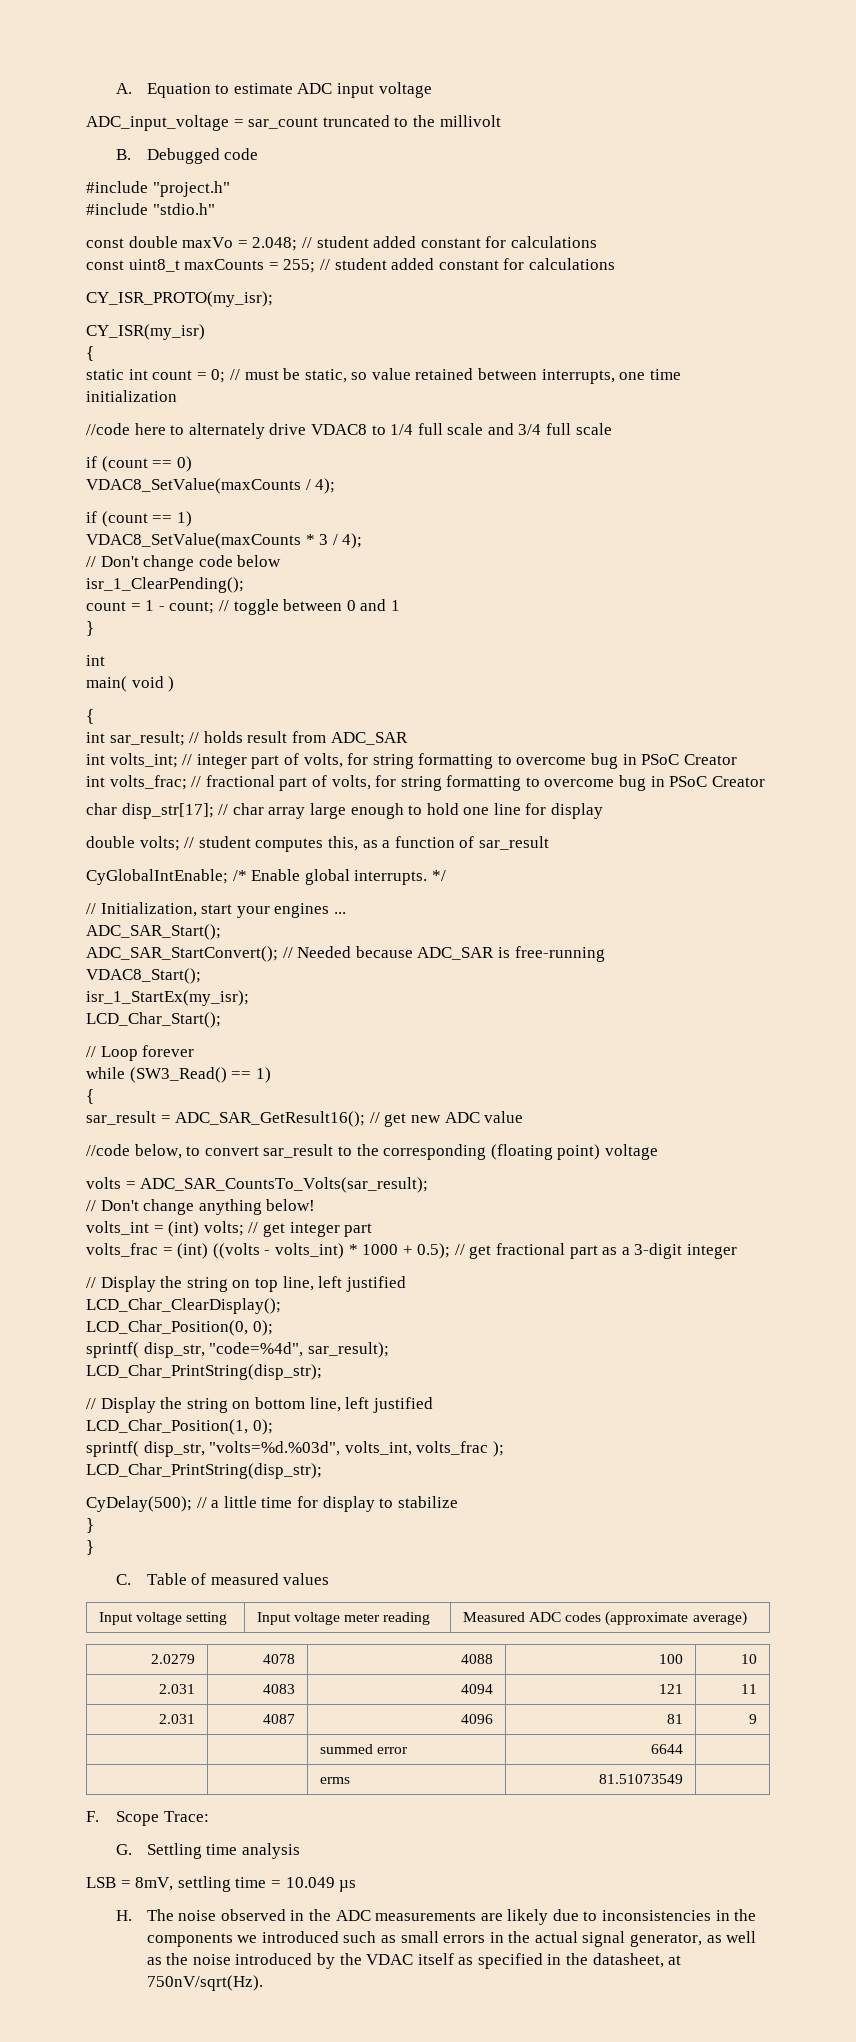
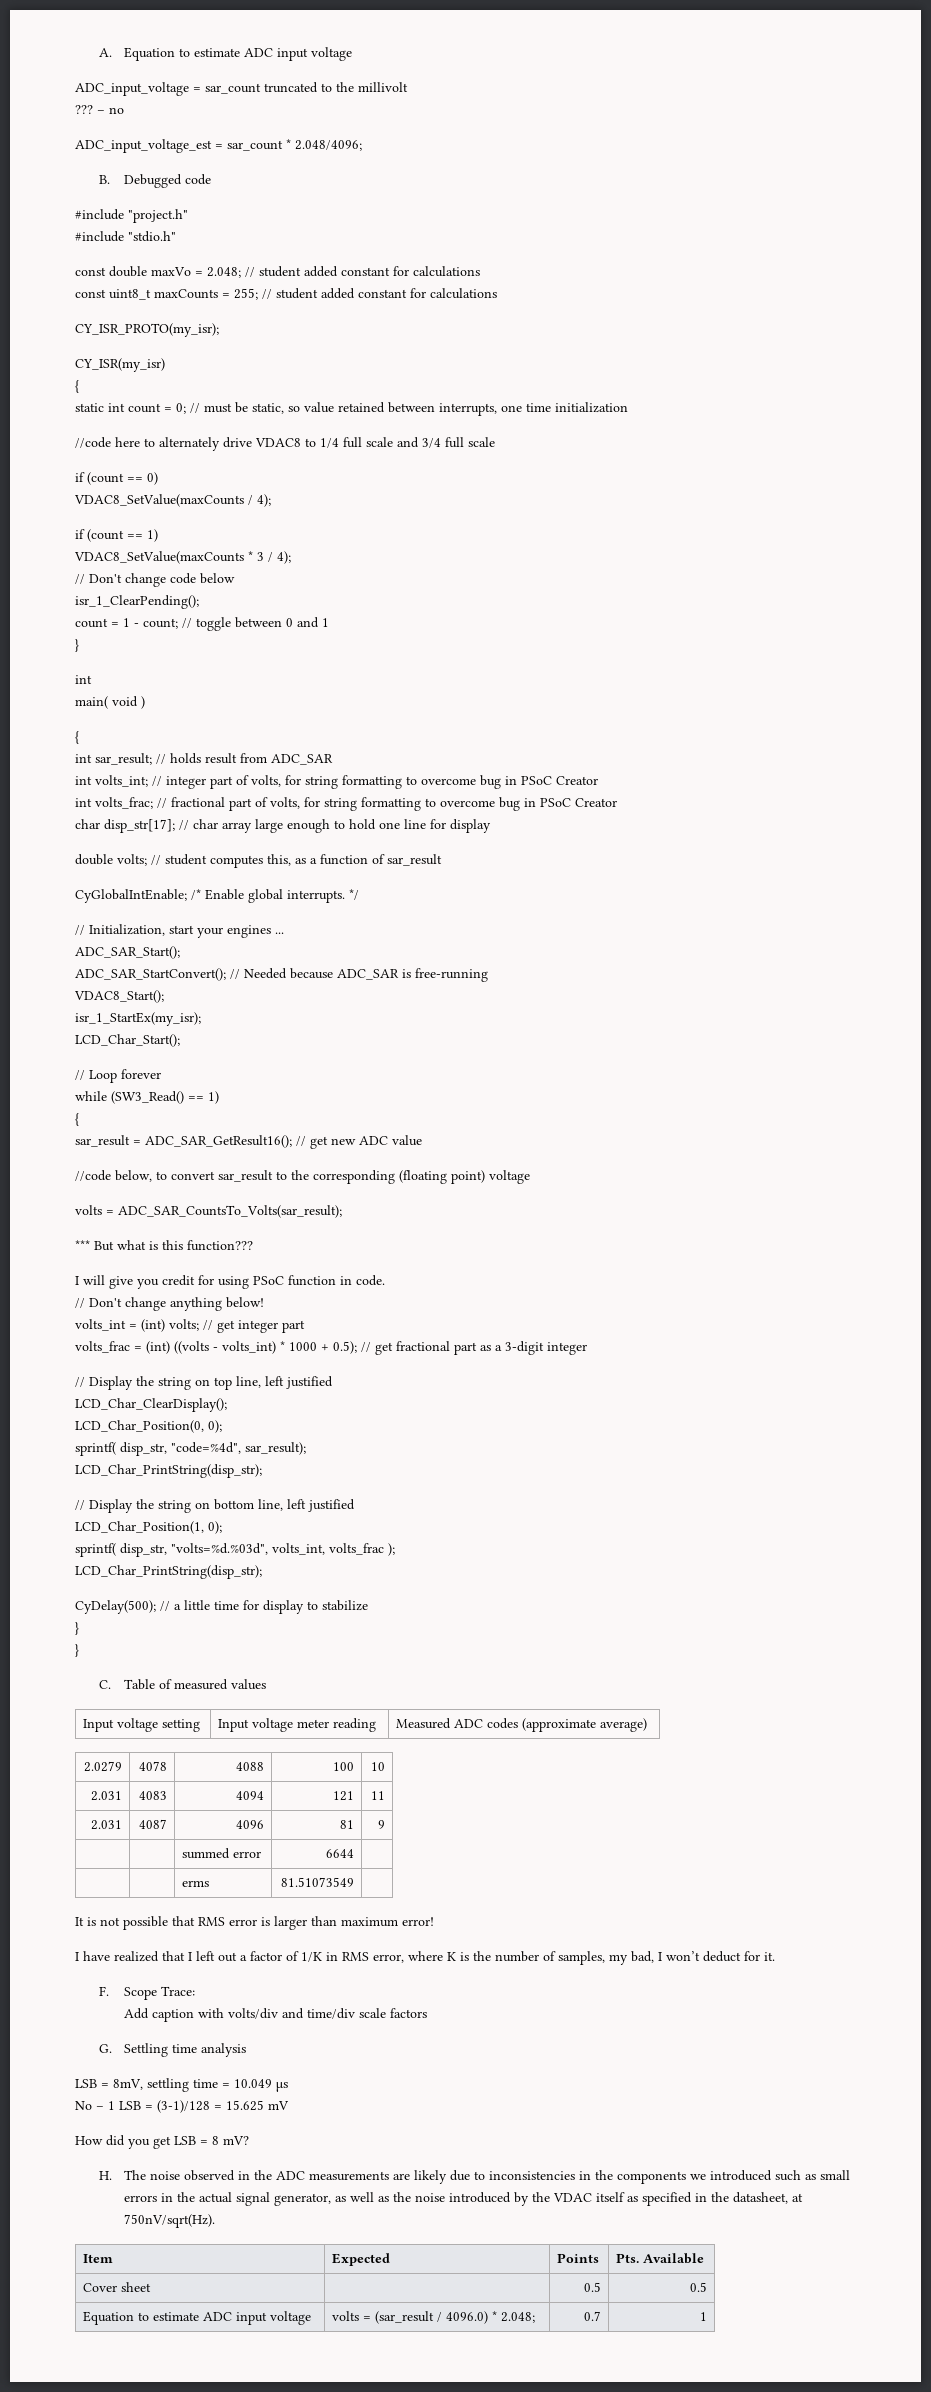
+ ??? – no
+ ADC_input_voltage_est = sar_count * 2.048/4096;
+ *** But what is this function???
+ I will give you credit for using PSoC function in code.
+ It is not possible that RMS error is larger than maximum error!
+ I have realized that I left out a factor of 1/K in RMS error, where K is the number of samples, my bad, I won’t deduct for it.
  F. Scope Trace:
+ Add caption with volts/div and time/div scale factors
+ No – 1 LSB = (3-1)/128 = 15.625 mV
+ How did you get LSB = 8 mV?
+ Item | Expected | Points | Pts. Available
+ Cover sheet | | 0.5 | 0.5
+ Equation to estimate ADC input voltage | volts = (sar_result / 4096.0) * 2.048; | 0.7 | 1

